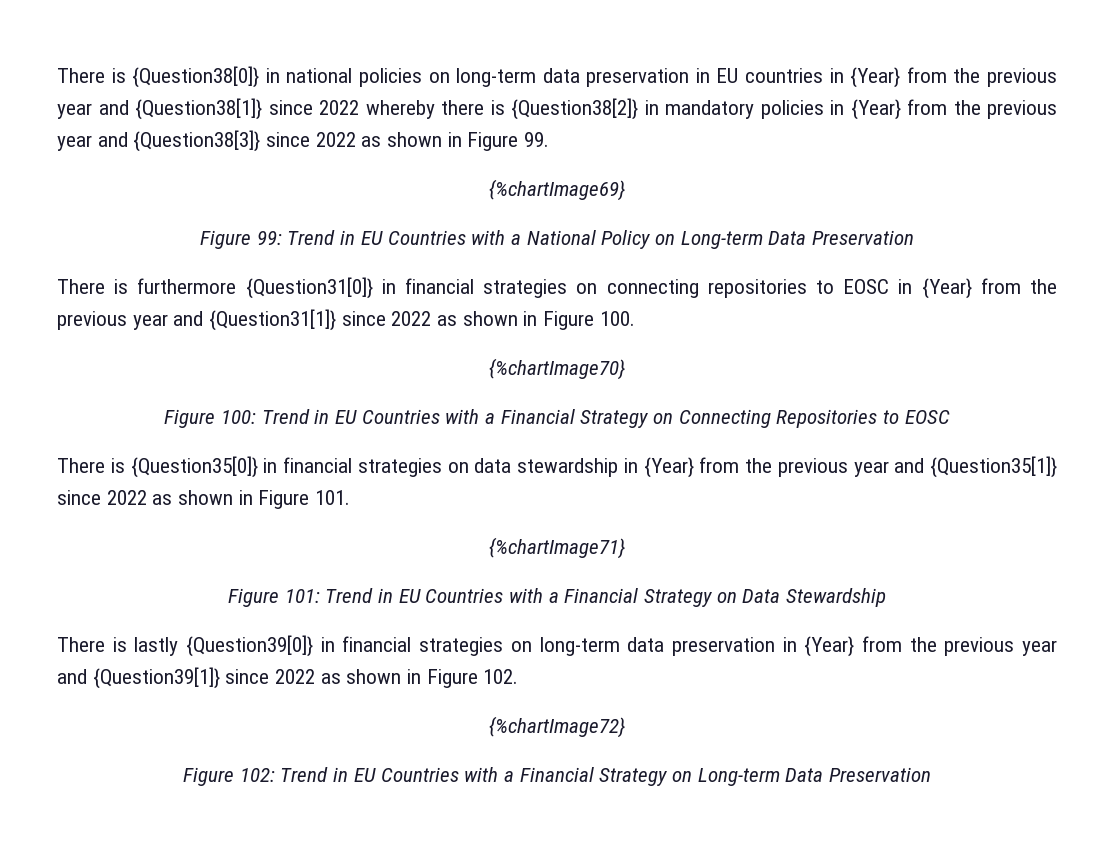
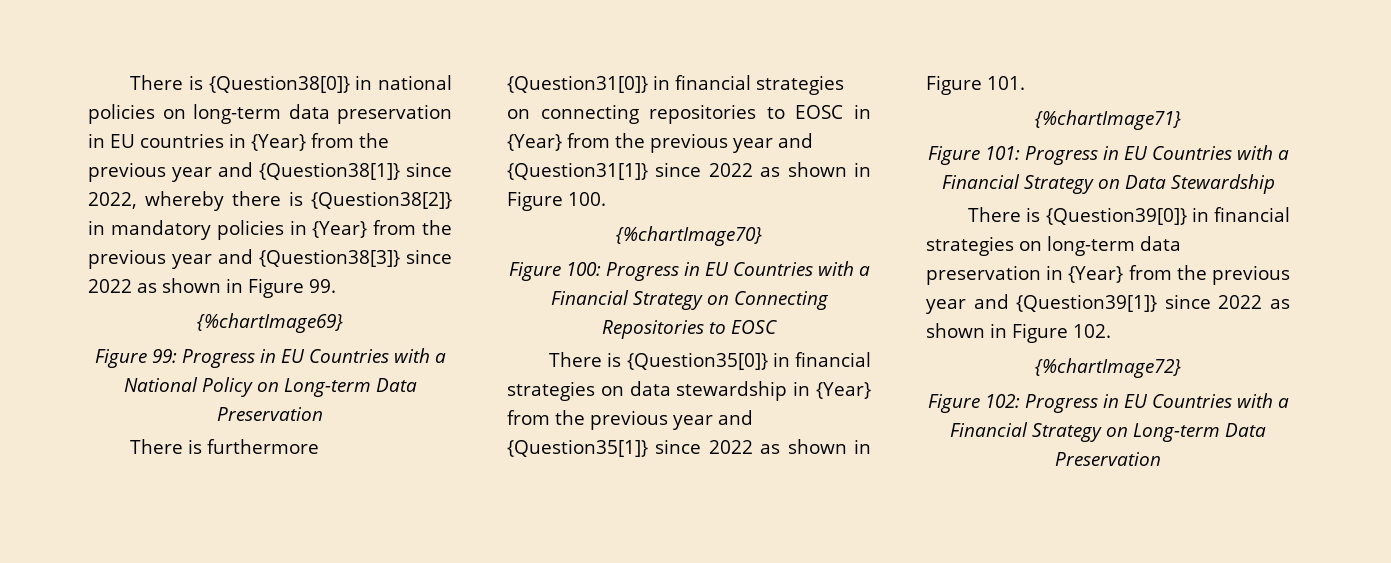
- There is {Question38[0]} in national policies on long-term data preservation in EU countries in {Year} from the previous year and {Question38[1]} since 2022 whereby there is {Question38[2]} in mandatory policies in {Year} from the previous year and {Question38[3]} since 2022 as shown in Figure 99.
+ There is {Question38[0]} in national policies on long-term data preservation in EU countries in {Year} from the previous year and {Question38[1]} since 2022, whereby there is {Question38[2]} in mandatory policies in {Year} from the previous year and {Question38[3]} since 2022 as shown in Figure 99.
- Figure 99: Trend in EU Countries with a National Policy on Long-term Data Preservation
+ Figure 99: Progress in EU Countries with a National Policy on Long-term Data Preservation
- Figure 100: Trend in EU Countries with a Financial Strategy on Connecting Repositories to EOSC
+ Figure 100: Progress in EU Countries with a Financial Strategy on Connecting Repositories to EOSC
- Figure 101: Trend in EU Countries with a Financial Strategy on Data Stewardship
+ Figure 101: Progress in EU Countries with a Financial Strategy on Data Stewardship
- There is lastly {Question39[0]} in financial strategies on long-term data preservation in {Year} from the previous year and {Question39[1]} since 2022 as shown in Figure 102.
+ There is {Question39[0]} in financial strategies on long-term data preservation in {Year} from the previous year and {Question39[1]} since 2022 as shown in Figure 102.
- Figure 102: Trend in EU Countries with a Financial Strategy on Long-term Data Preservation
+ Figure 102: Progress in EU Countries with a Financial Strategy on Long-term Data Preservation

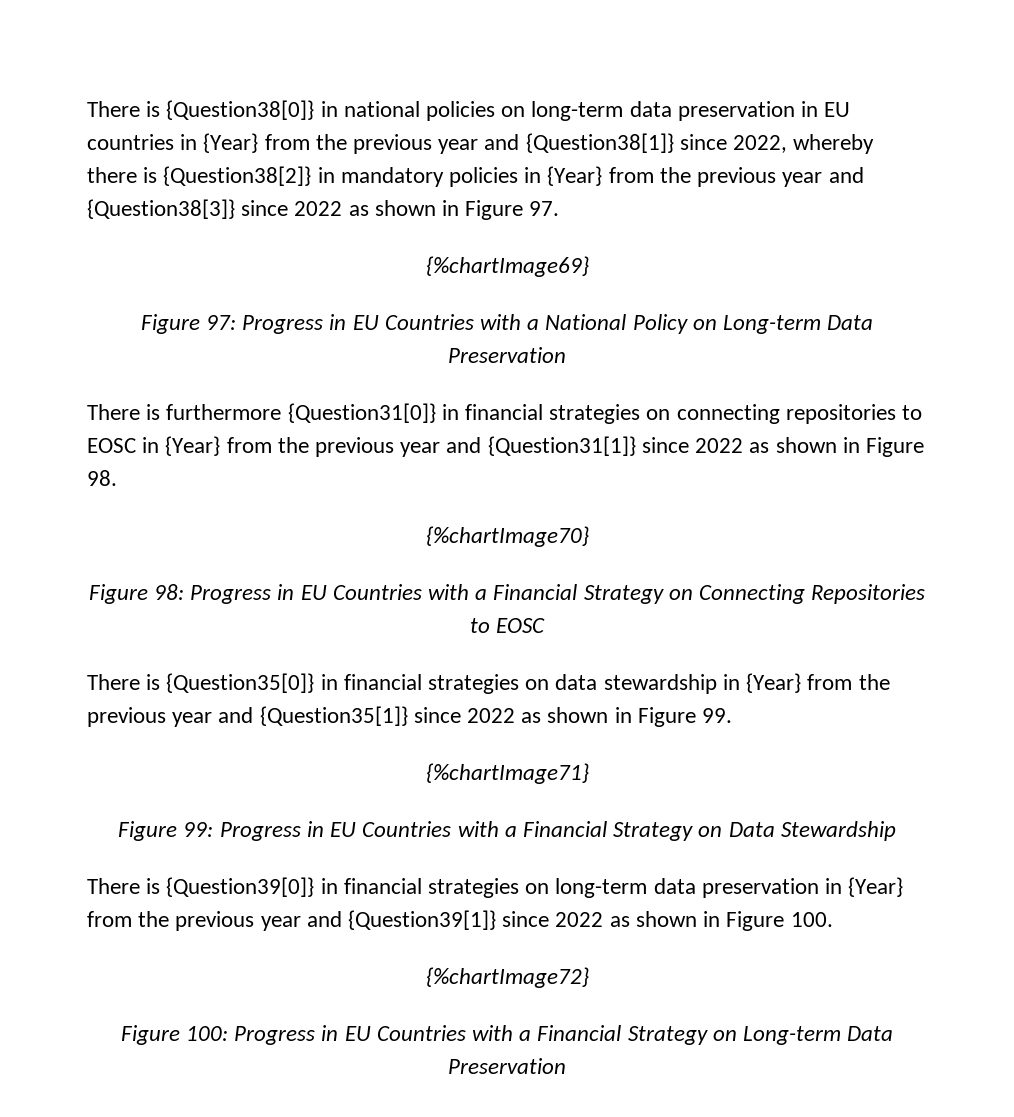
- There is {Question38[0]} in national policies on long-term data preservation in EU countries in {Year} from the previous year and {Question38[1]} since 2022, whereby there is {Question38[2]} in mandatory policies in {Year} from the previous year and {Question38[3]} since 2022 as shown in Figure 99.
+ There is {Question38[0]} in national policies on long-term data preservation in EU countries in {Year} from the previous year and {Question38[1]} since 2022, whereby there is {Question38[2]} in mandatory policies in {Year} from the previous year and {Question38[3]} since 2022 as shown in Figure 97.
- Figure 99: Progress in EU Countries with a National Policy on Long-term Data Preservation
+ Figure 97: Progress in EU Countries with a National Policy on Long-term Data Preservation
- There is furthermore {Question31[0]} in financial strategies on connecting repositories to EOSC in {Year} from the previous year and {Question31[1]} since 2022 as shown in Figure 100.
+ There is furthermore {Question31[0]} in financial strategies on connecting repositories to EOSC in {Year} from the previous year and {Question31[1]} since 2022 as shown in Figure 98.
- Figure 100: Progress in EU Countries with a Financial Strategy on Connecting Repositories to EOSC
+ Figure 98: Progress in EU Countries with a Financial Strategy on Connecting Repositories to EOSC
- There is {Question35[0]} in financial strategies on data stewardship in {Year} from the previous year and {Question35[1]} since 2022 as shown in Figure 101.
+ There is {Question35[0]} in financial strategies on data stewardship in {Year} from the previous year and {Question35[1]} since 2022 as shown in Figure 99.
- Figure 101: Progress in EU Countries with a Financial Strategy on Data Stewardship
+ Figure 99: Progress in EU Countries with a Financial Strategy on Data Stewardship
- There is {Question39[0]} in financial strategies on long-term data preservation in {Year} from the previous year and {Question39[1]} since 2022 as shown in Figure 102.
+ There is {Question39[0]} in financial strategies on long-term data preservation in {Year} from the previous year and {Question39[1]} since 2022 as shown in Figure 100.
- Figure 102: Progress in EU Countries with a Financial Strategy on Long-term Data Preservation
+ Figure 100: Progress in EU Countries with a Financial Strategy on Long-term Data Preservation

